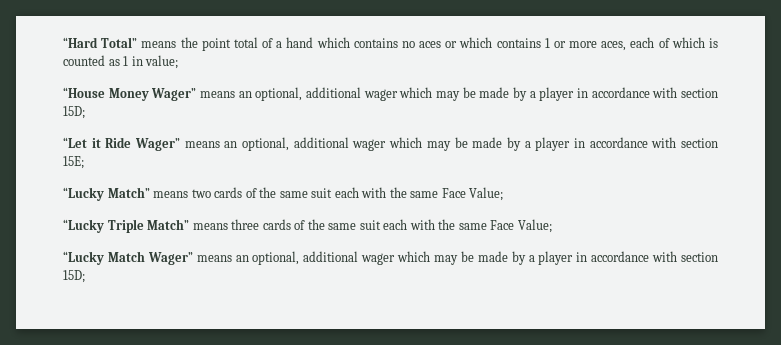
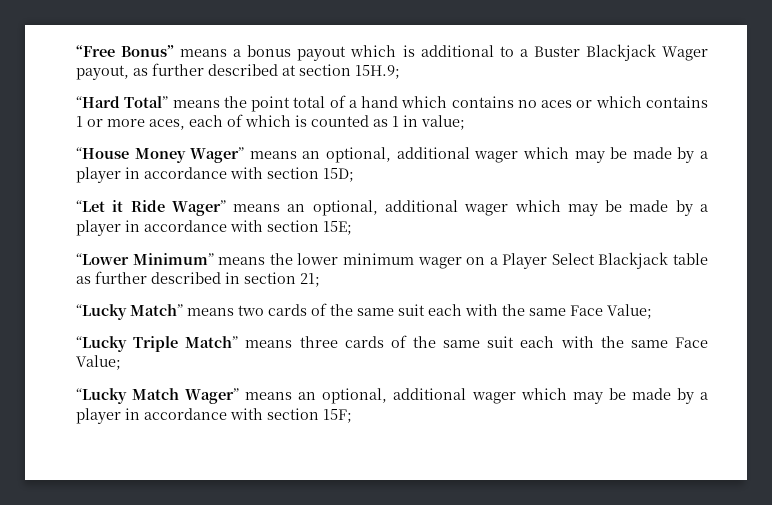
+ “Free Bonus” means a bonus payout which is additional to a Buster Blackjack Wager payout, as further described at section 15H.9;
+ “Lower Minimum” means the lower minimum wager on a Player Select Blackjack table as further described in section 21;
- “Lucky Match Wager” means an optional, additional wager which may be made by a player in accordance with section 15D;
+ “Lucky Match Wager” means an optional, additional wager which may be made by a player in accordance with section 15F;

